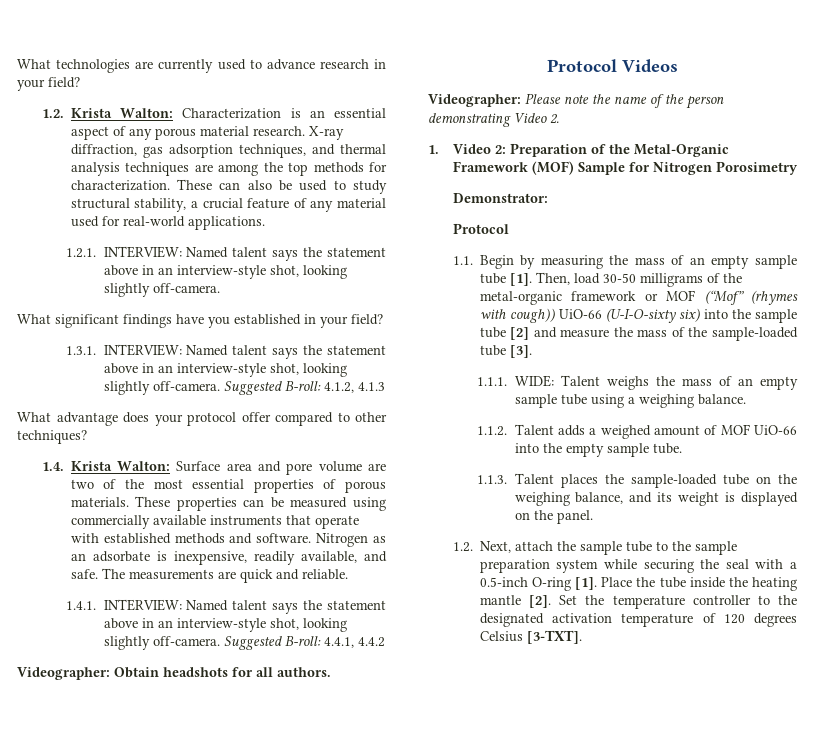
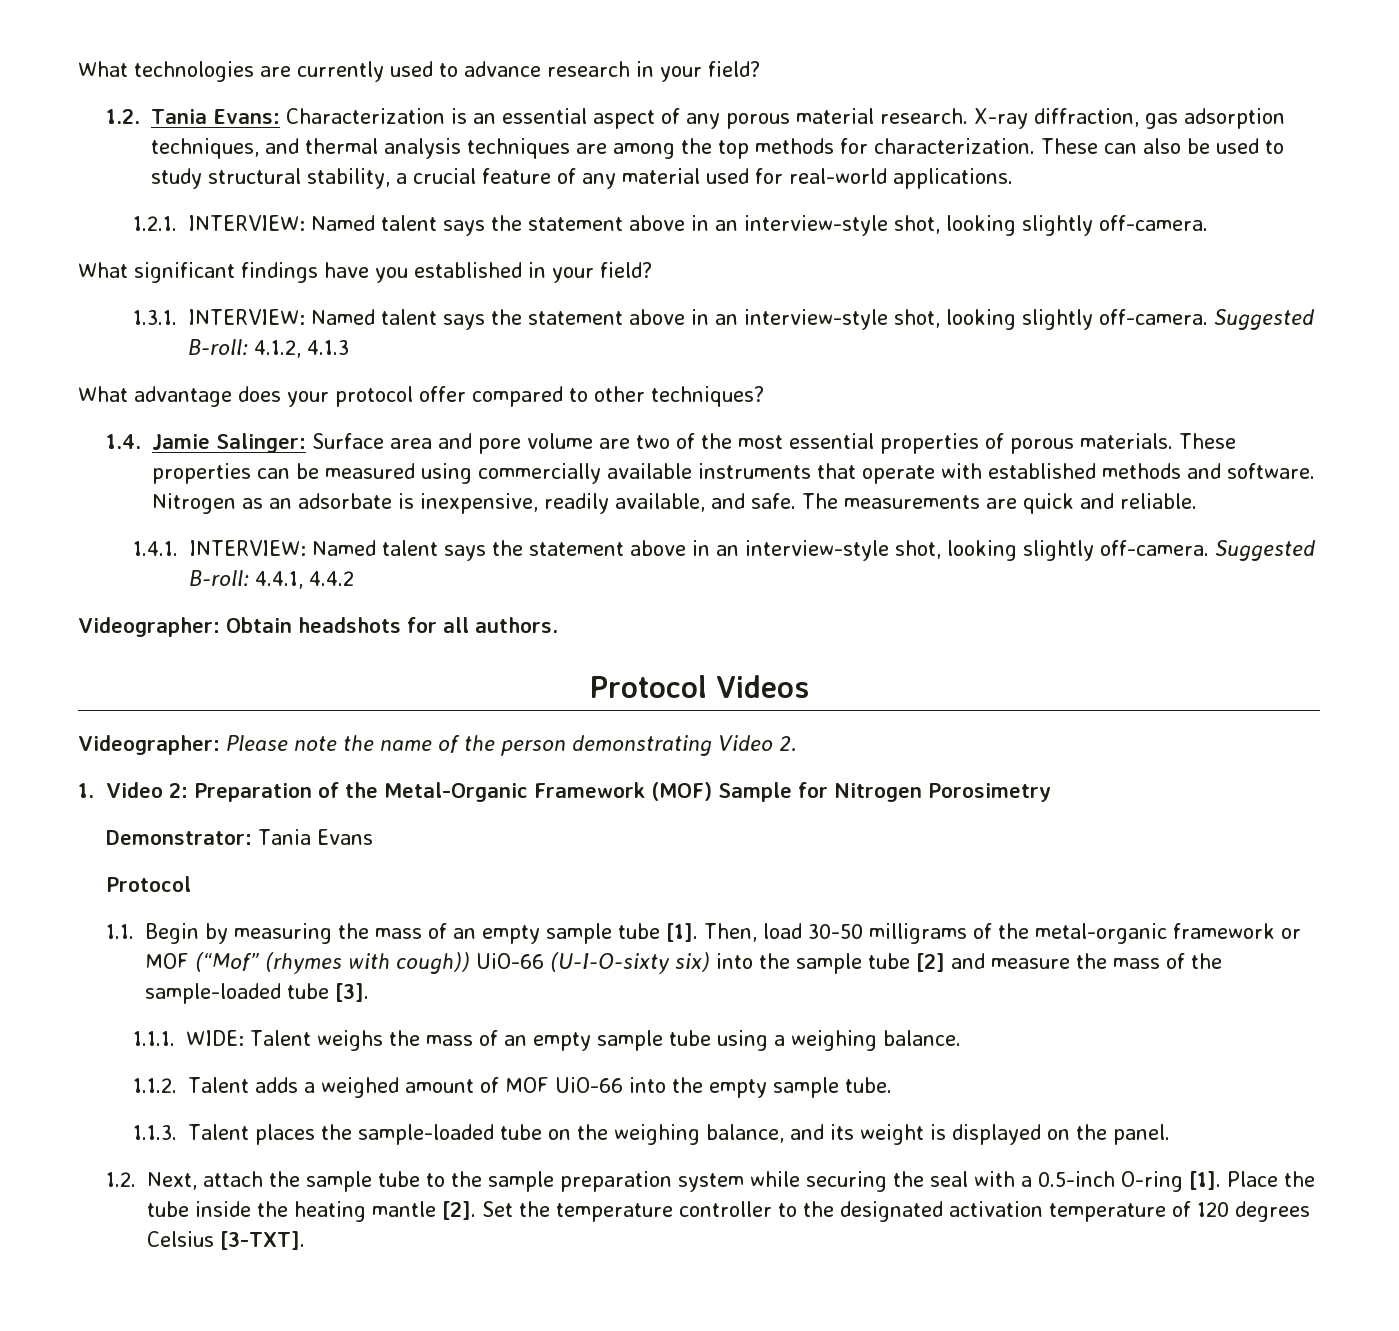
- 1.2. Krista Walton: Characterization is an essential aspect of any porous material research.
+ 1.2. Tania Evans: Characterization is an essential aspect of any porous material research.
- 1.4. Krista Walton: Surface area and pore volume are two of the most essential properties of porous materials.
+ 1.4. Jamie Salinger: Surface area and pore volume are two of the most essential properties of porous materials.
- Demonstrator:
+ Demonstrator: Tania Evans

